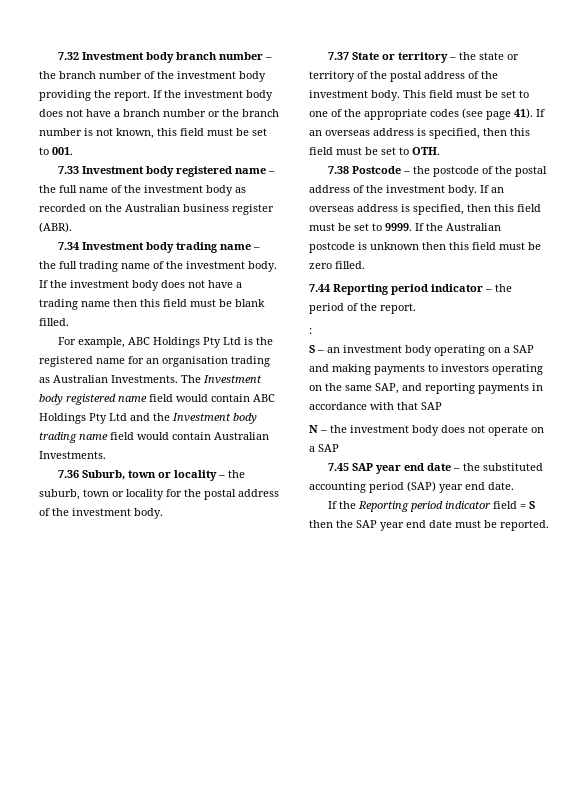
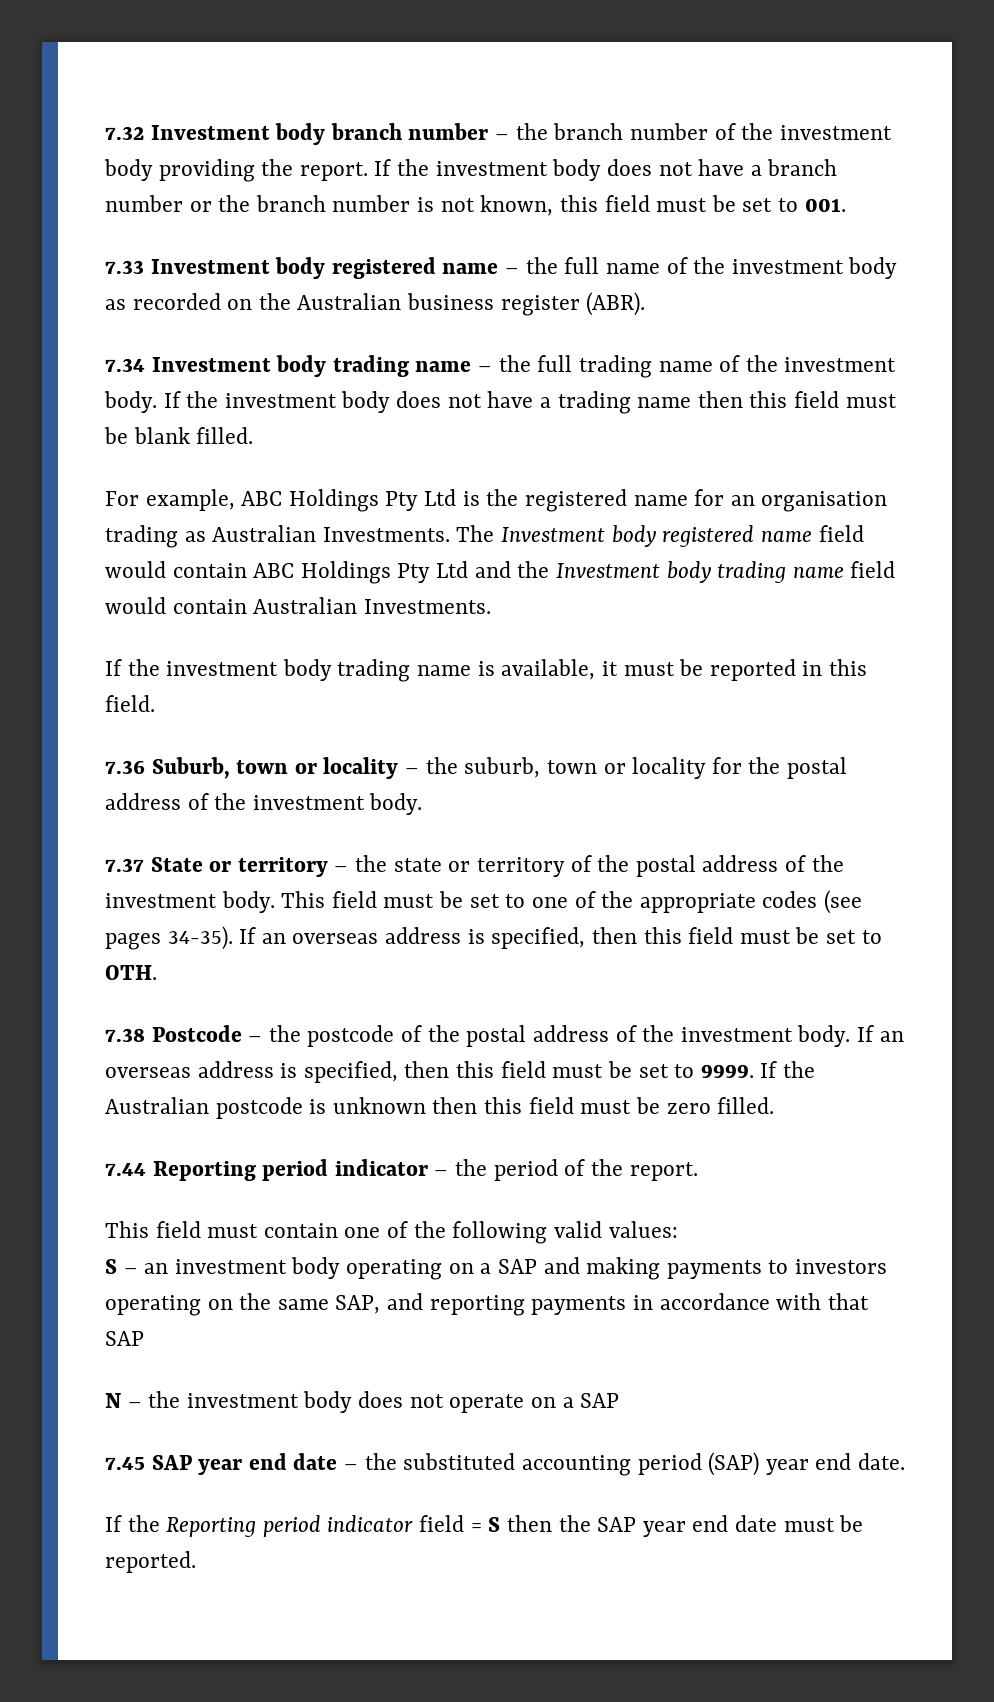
+ If the investment body trading name is available, it must be reported in this field.
- This field must be set to one of the appropriate codes (see page 41).
+ This field must be set to one of the appropriate codes (see pages 34-35).
- :
+ This field must contain one of the following valid values:

